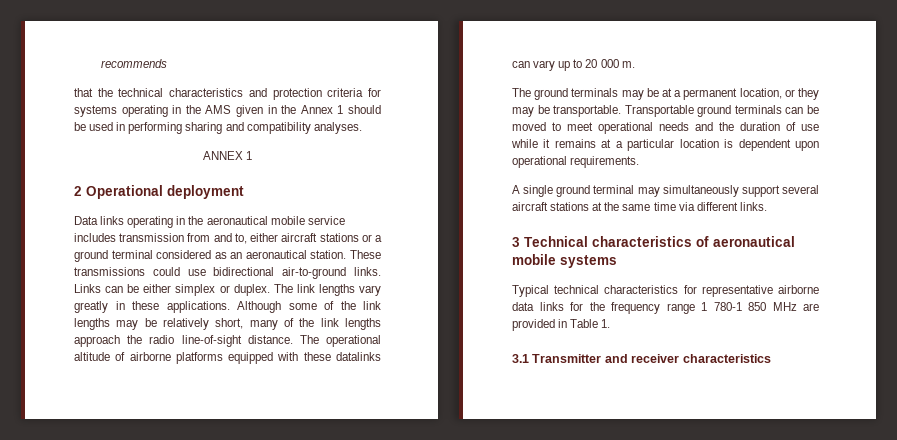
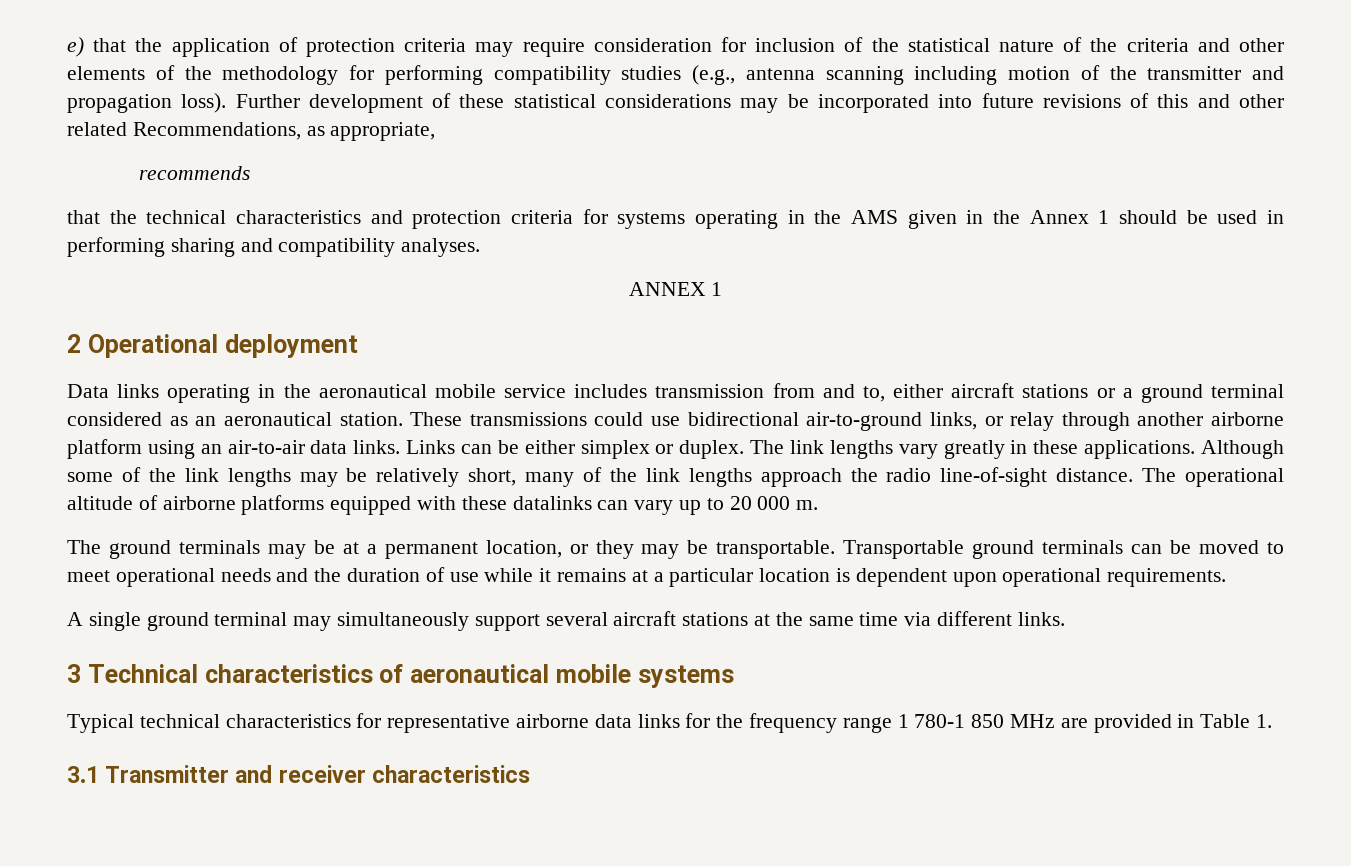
+ e) that the application of protection criteria may require consideration for inclusion of the statistical nature of the criteria and other elements of the methodology for performing compatibility studies (e.g., antenna scanning including motion of the transmitter and propagation loss). Further development of these statistical considerations may be incorporated into future revisions of this and other related Recommendations, as appropriate,
- These transmissions could use bidirectional air-to-ground links.
+ These transmissions could use bidirectional air-to-ground links, or relay through another airborne platform using an air-to-air data links.

